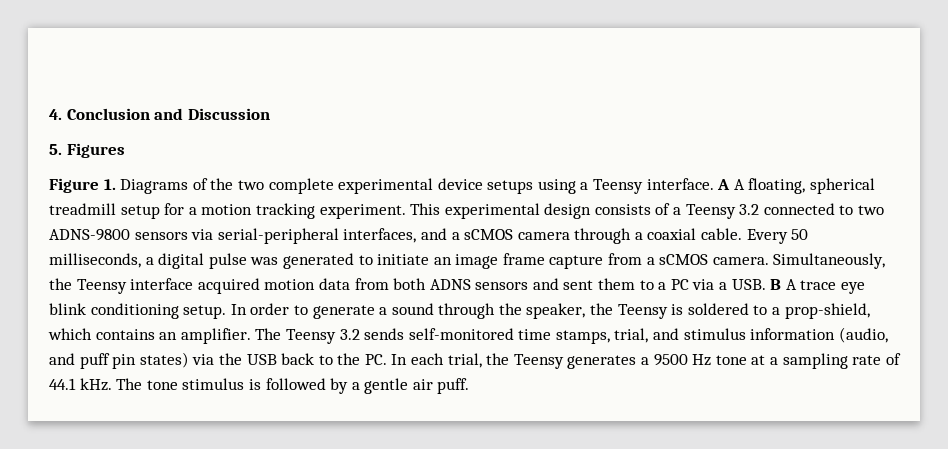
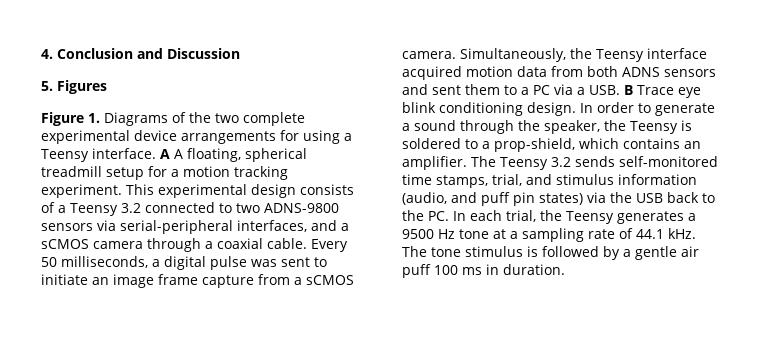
- Figure 1. Diagrams of the two complete experimental device setups using a Teensy interface.
+ Figure 1. Diagrams of the two complete experimental device arrangements for using a Teensy interface.
- Every 50 milliseconds, a digital pulse was generated to initiate an image frame capture from a sCMOS camera.
+ Every 50 milliseconds, a digital pulse was sent to initiate an image frame capture from a sCMOS camera.
- Simultaneously, the Teensy interface acquired motion data from both ADNS sensors and sent them to a PC via a USB. B A trace eye blink conditioning setup.
+ Simultaneously, the Teensy interface acquired motion data from both ADNS sensors and sent them to a PC via a USB. B Trace eye blink conditioning design.
- The tone stimulus is followed by a gentle air puff.
+ The tone stimulus is followed by a gentle air puff 100 ms in duration.

